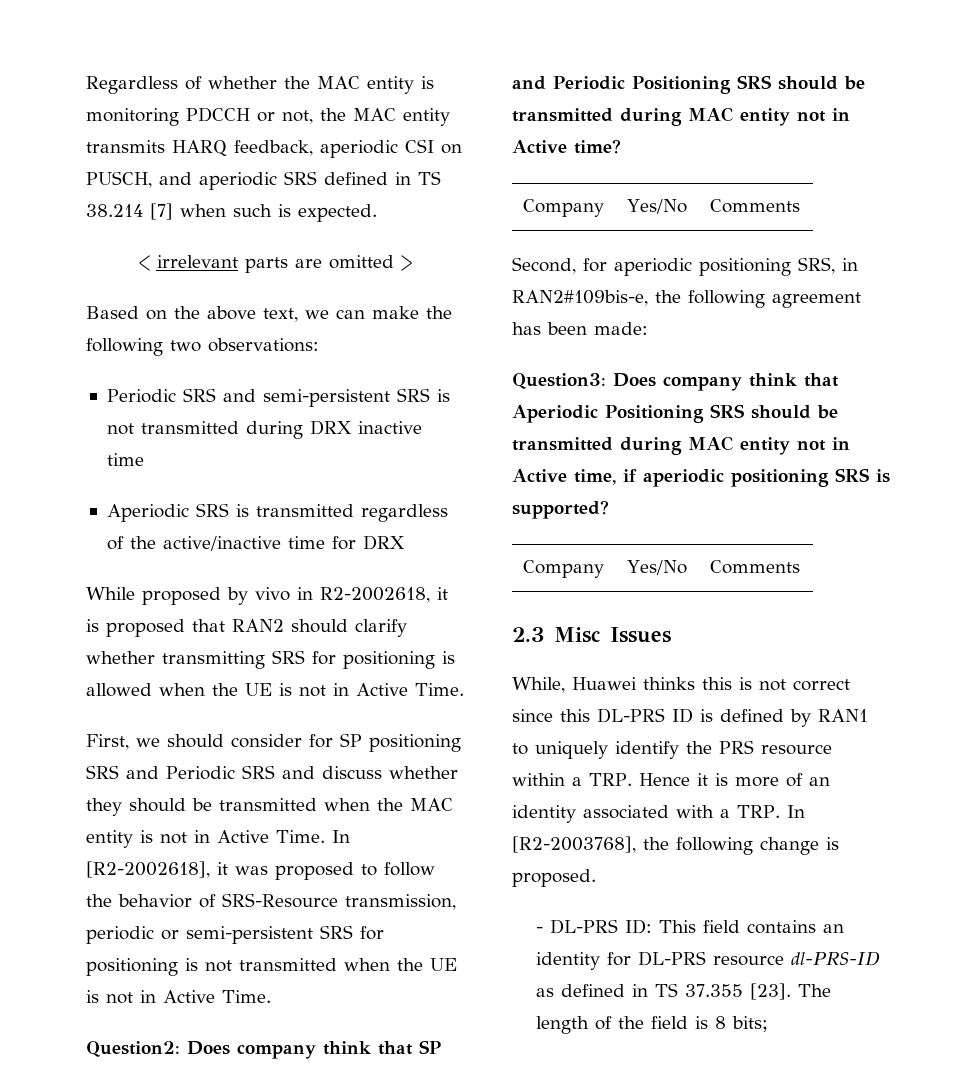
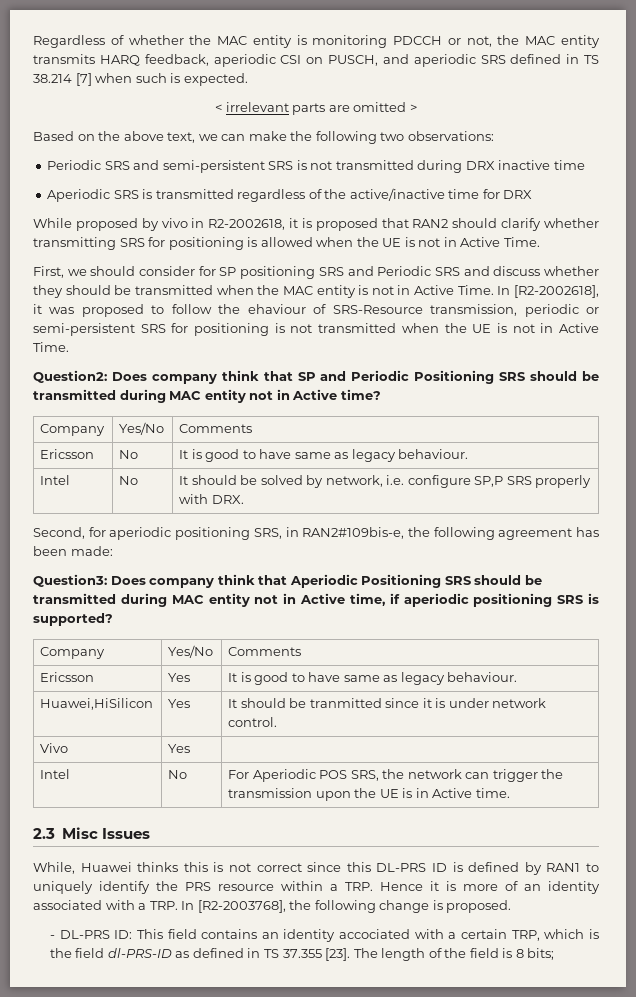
- In [R2-2002618], it was proposed to follow the behavior of SRS-Resource transmission, periodic or semi-persistent SRS for positioning is not transmitted when the UE is not in Active Time.
+ In [R2-2002618], it was proposed to follow the ehaviour of SRS-Resource transmission, periodic or semi-persistent SRS for positioning is not transmitted when the UE is not in Active Time.
+ Ericsson | No | It is good to have same as legacy behaviour.
+ Intel | No | It should be solved by network, i.e. configure SP,P SRS properly with DRX.
+ Ericsson | Yes | It is good to have same as legacy behaviour.
+ Huawei,HiSilicon | Yes | It should be tranmitted since it is under network control.
+ Vivo | Yes |
+ Intel | No | For Aperiodic POS SRS, the network can trigger the transmission upon the UE is in Active time.
- - DL-PRS ID: This field contains an identity for DL-PRS resource dl-PRS-ID as defined in TS 37.355 [23].
+ - DL-PRS ID: This field contains an identity accociated with a certain TRP, which is the field dl-PRS-ID as defined in TS 37.355 [23].

